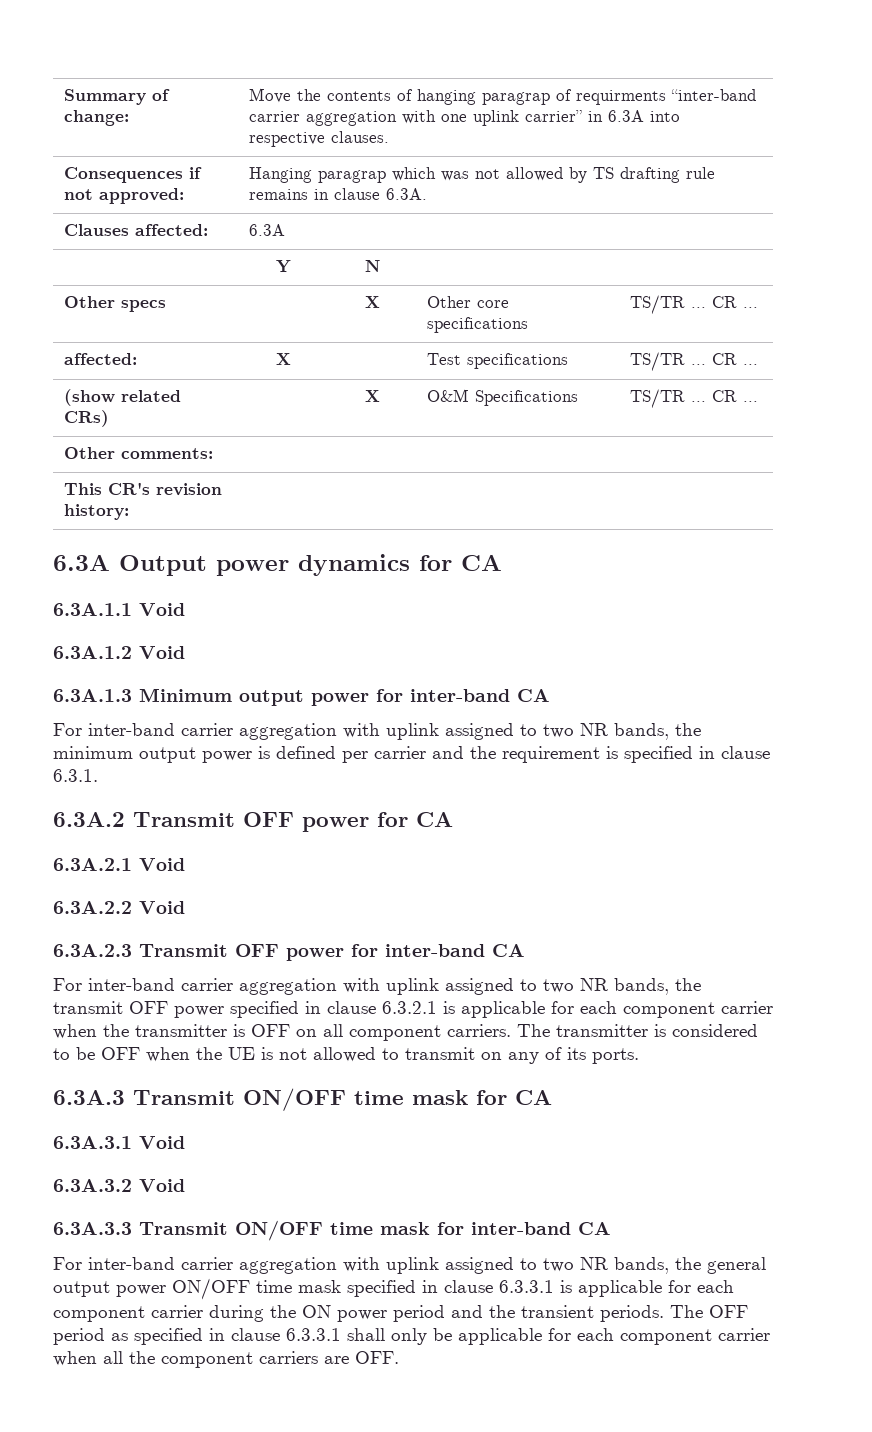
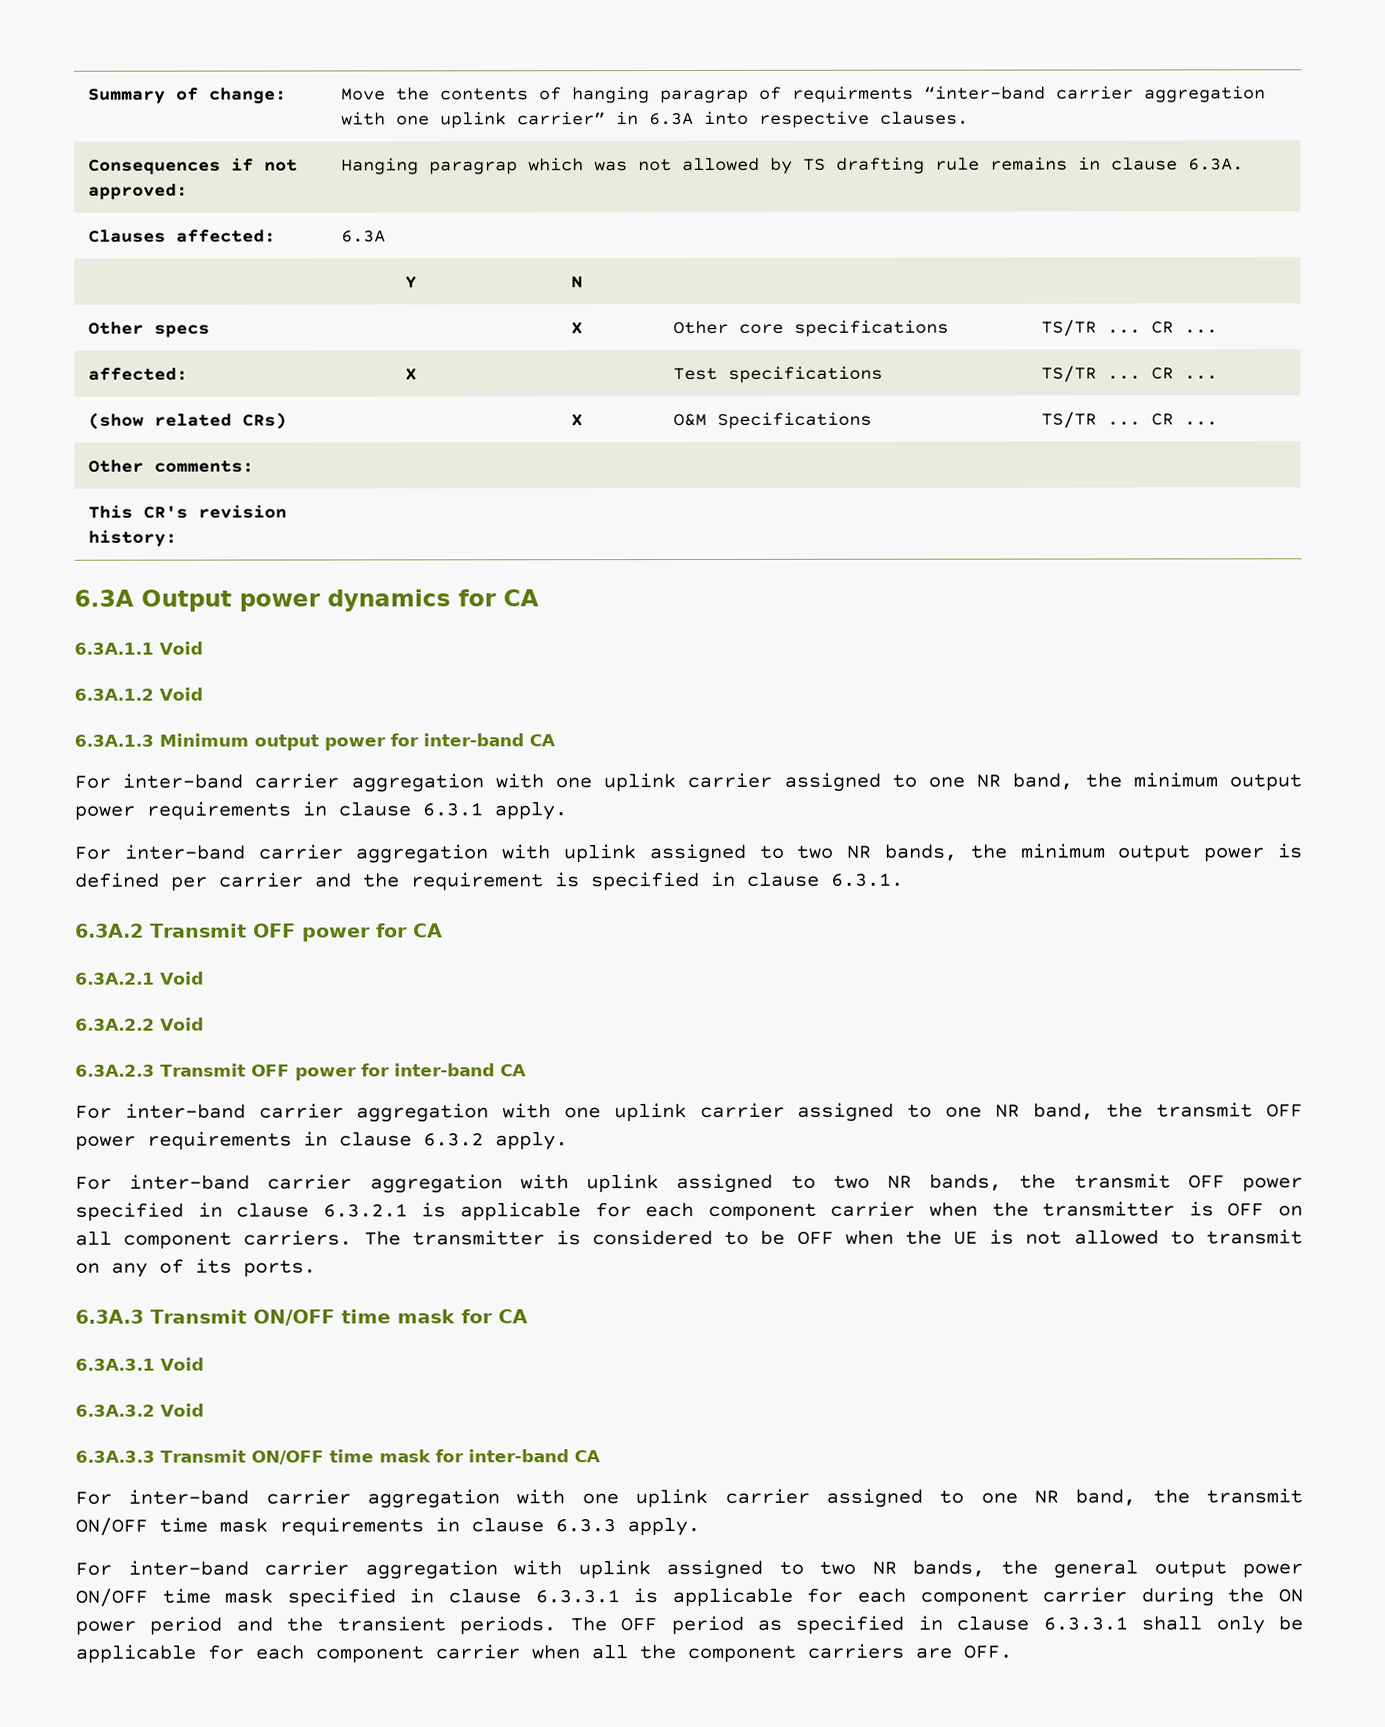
+ For inter-band carrier aggregation with one uplink carrier assigned to one NR band, the minimum output power requirements in clause 6.3.1 apply.
+ For inter-band carrier aggregation with one uplink carrier assigned to one NR band, the transmit OFF power requirements in clause 6.3.2 apply.
+ For inter-band carrier aggregation with one uplink carrier assigned to one NR band, the transmit ON/OFF time mask requirements in clause 6.3.3 apply.

